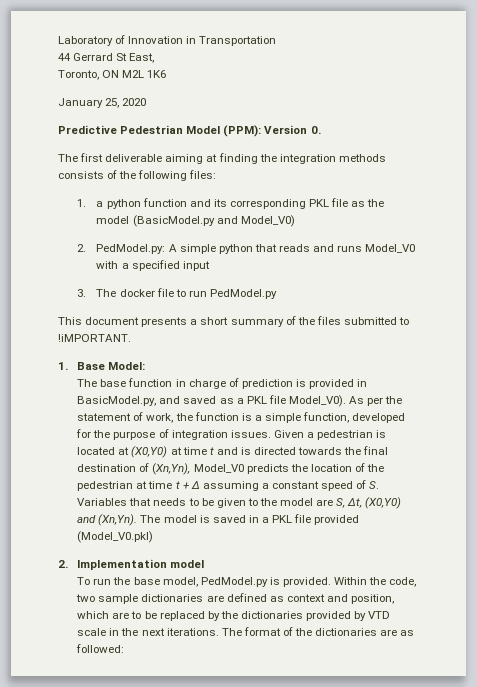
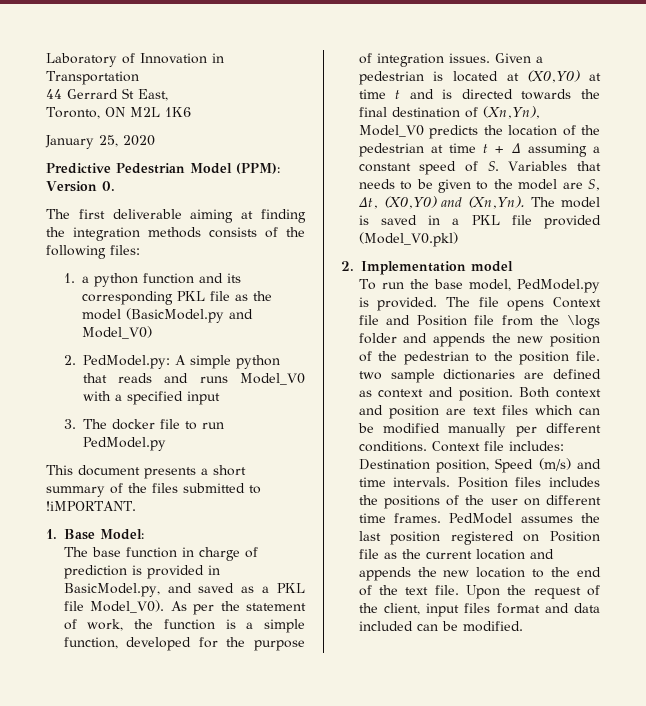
- Within the code, two sample dictionaries are defined as context and position, which are to be replaced by the dictionaries provided by VTD scale in the next iterations. The format of the dictionaries are as followed:
+ The file opens Context file and Position file from the \logs folder and appends the new position of the pedestrian to the position file. two sample dictionaries are defined as context and position. Both context and position are text files which can be modified manually per different conditions. Context file includes: Destination position, Speed (m/s) and time intervals. Position files includes the positions of the user on different time frames. PedModel assumes the last position registered on Position file as the current location and appends the new location to the end of the text file. Upon the request of the client, input files format and data included can be modified.

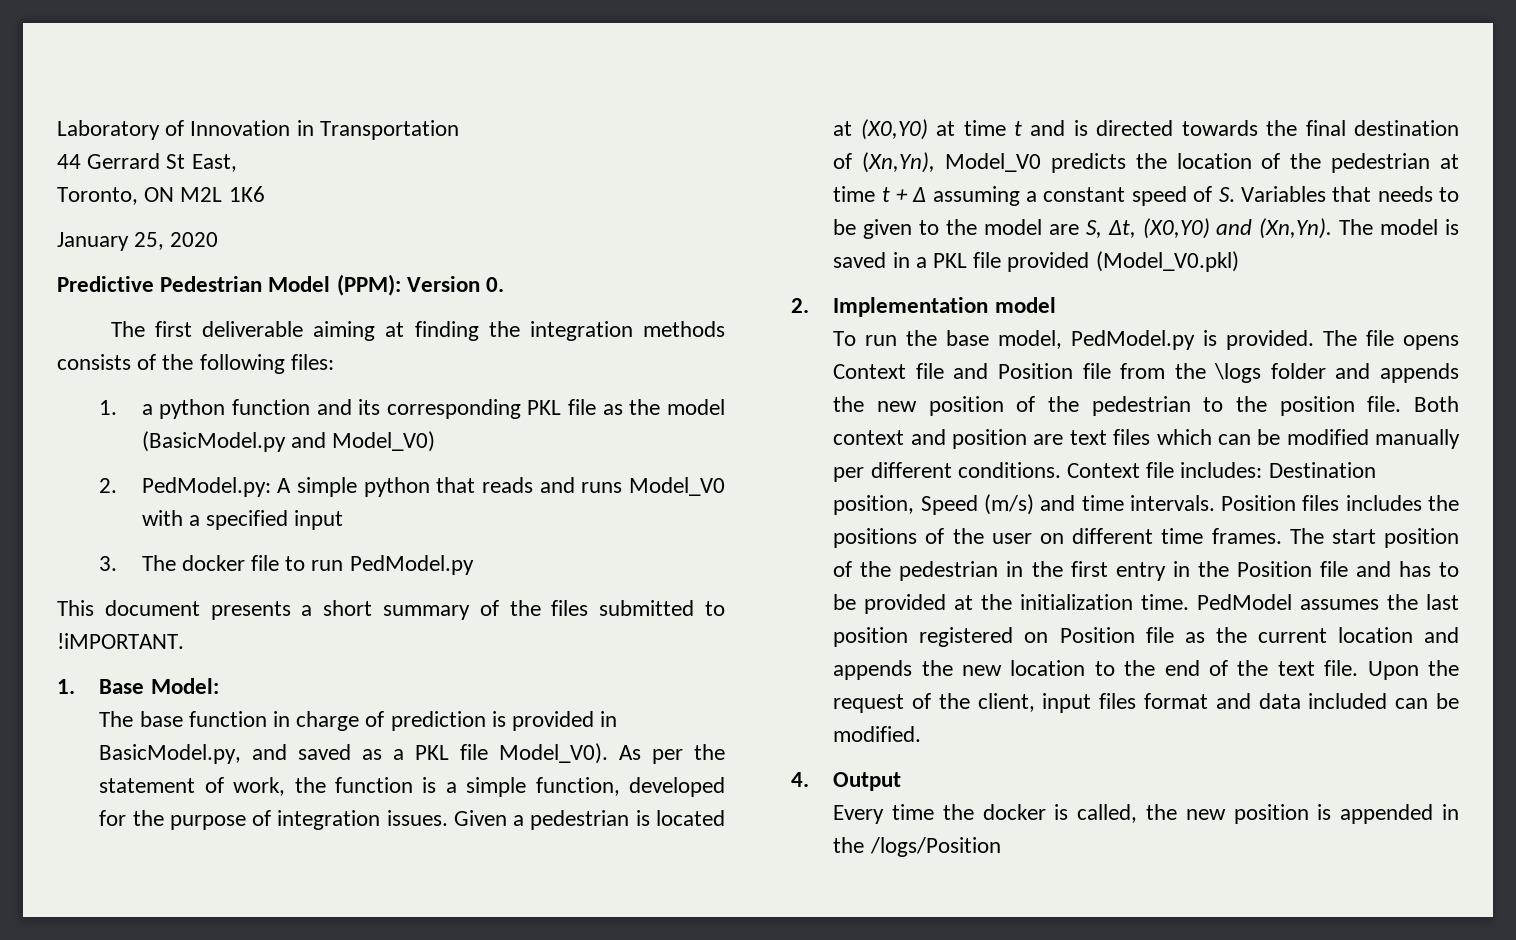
- The file opens Context file and Position file from the \logs folder and appends the new position of the pedestrian to the position file. two sample dictionaries are defined as context and position.
+ The file opens Context file and Position file from the \logs folder and appends the new position of the pedestrian to the position file.
+ The start position of the pedestrian in the first entry in the Position file and has to be provided at the initialization time.
+ 4. Output
+ Every time the docker is called, the new position is appended in the /logs/Position

